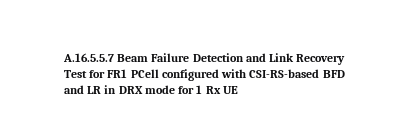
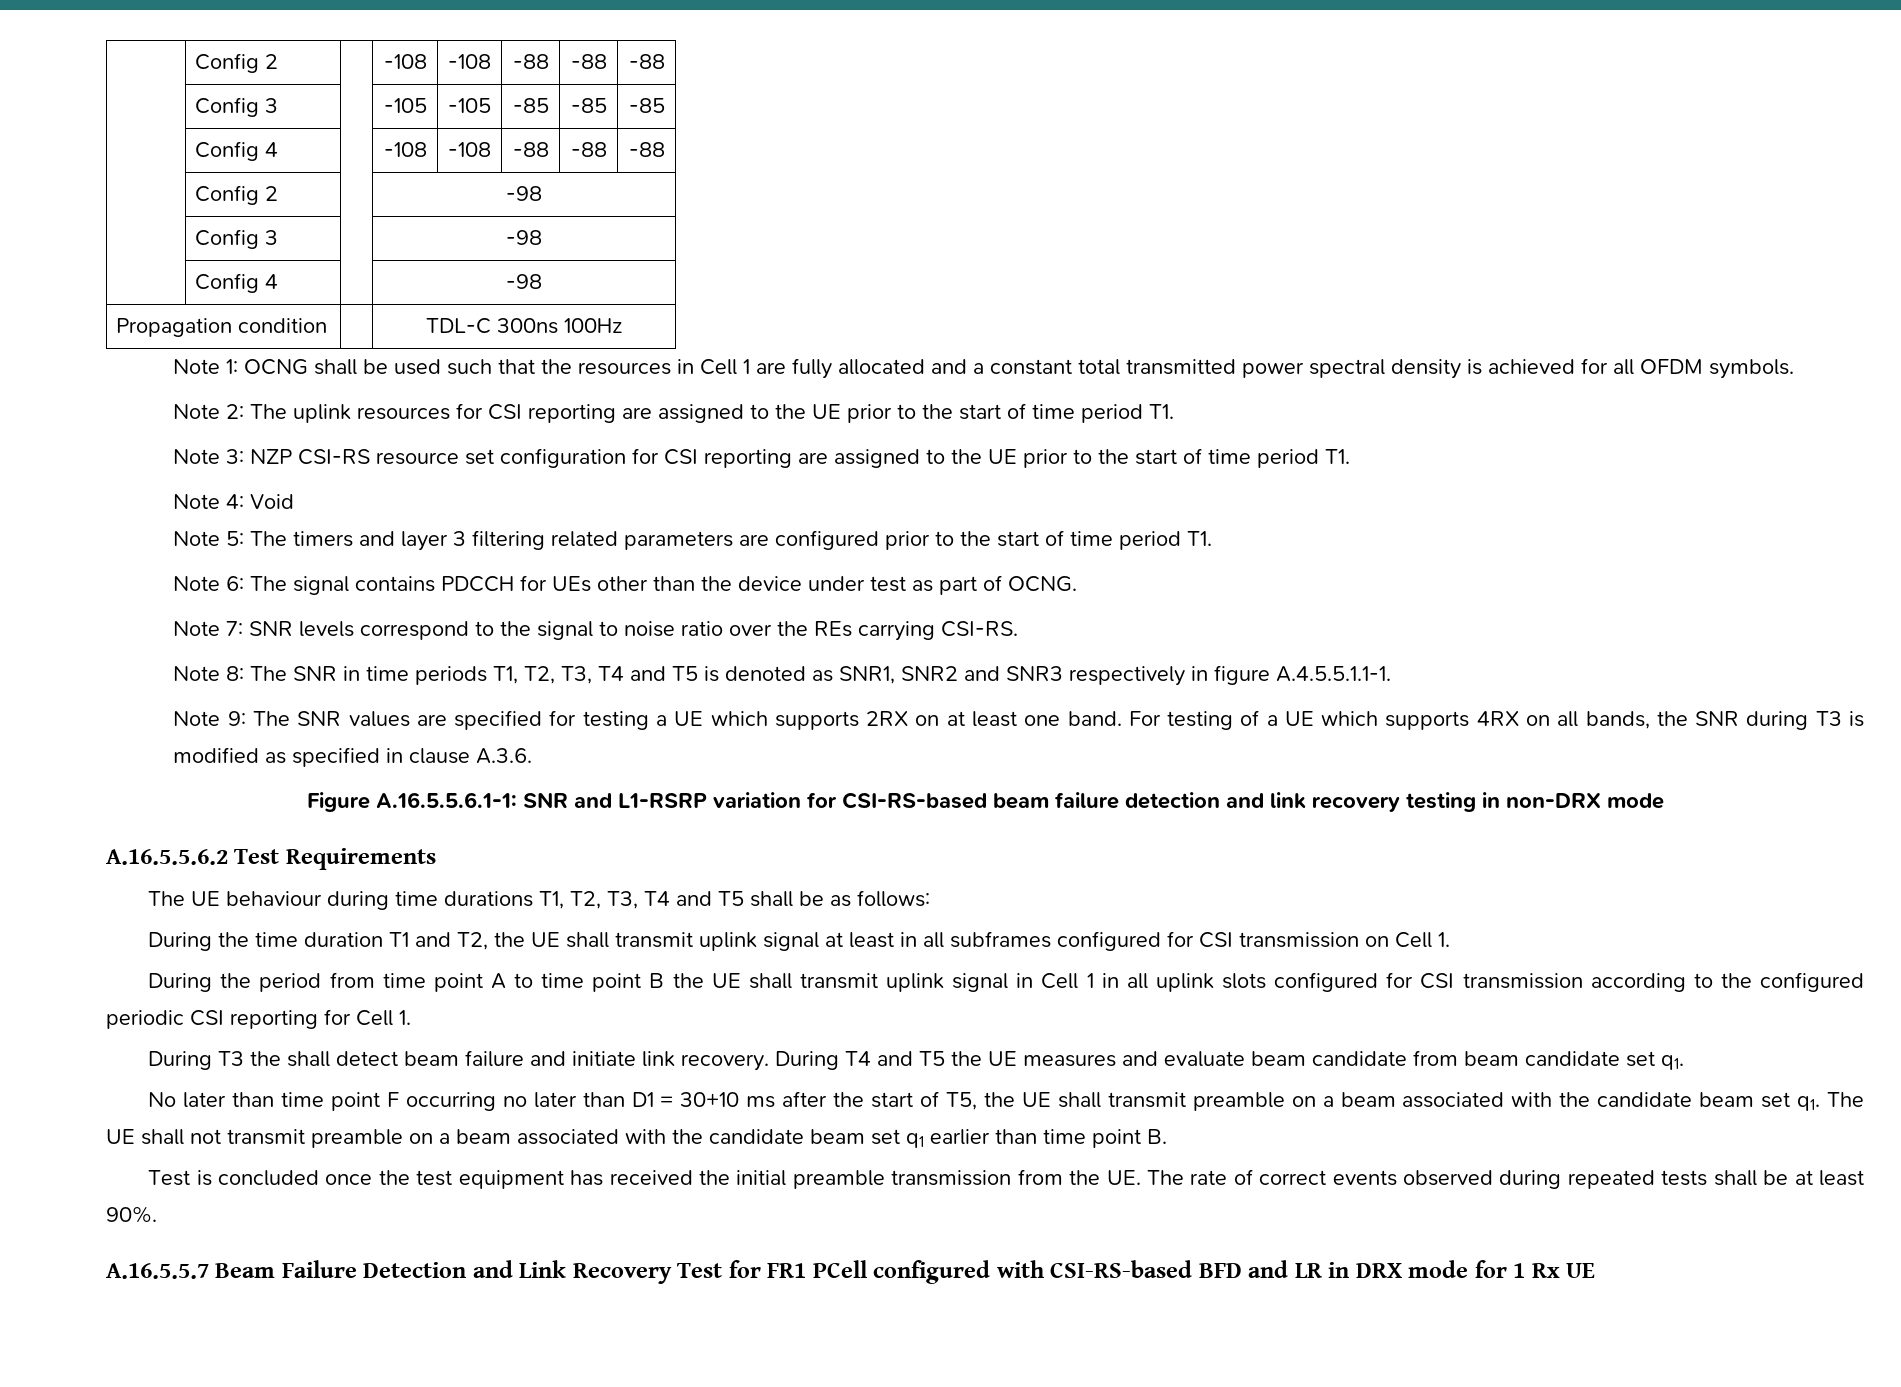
+ | Config 2 | | -108 | -108 | -88 | -88 | -88
+ | Config 3 | | -105 | -105 | -85 | -85 | -85
+ | Config 4 | | -108 | -108 | -88 | -88 | -88
+ | Config 2 | | -98
+ | Config 3 | | -98
+ | Config 4 | | -98
+ Propagation condition | | TDL-C 300ns 100Hz
+ Note 1: OCNG shall be used such that the resources in Cell 1 are fully allocated and a constant total transmitted power spectral density is achieved for all OFDM symbols.
+ Note 2: The uplink resources for CSI reporting are assigned to the UE prior to the start of time period T1.
+ Note 3: NZP CSI-RS resource set configuration for CSI reporting are assigned to the UE prior to the start of time period T1.
+ Note 4: Void
+ Note 5: The timers and layer 3 filtering related parameters are configured prior to the start of time period T1.
+ Note 6: The signal contains PDCCH for UEs other than the device under test as part of OCNG.
+ Note 7: SNR levels correspond to the signal to noise ratio over the REs carrying CSI-RS.
+ Note 8: The SNR in time periods T1, T2, T3, T4 and T5 is denoted as SNR1, SNR2 and SNR3 respectively in figure A.4.5.5.1.1-1.
+ Note 9: The SNR values are specified for testing a UE which supports 2RX on at least one band. For testing of a UE which supports 4RX on all bands, the SNR during T3 is modified as specified in clause A.3.6.
+ Figure A.16.5.5.6.1-1: SNR and L1-RSRP variation for CSI-RS-based beam failure detection and link recovery testing in non-DRX mode
+ A.16.5.5.6.2 Test Requirements
+ The UE behaviour during time durations T1, T2, T3, T4 and T5 shall be as follows:
+ During the time duration T1 and T2, the UE shall transmit uplink signal at least in all subframes configured for CSI transmission on Cell 1.
+ During the period from time point A to time point B the UE shall transmit uplink signal in Cell 1 in all uplink slots configured for CSI transmission according to the configured periodic CSI reporting for Cell 1.
+ During T3 the shall detect beam failure and initiate link recovery. During T4 and T5 the UE measures and evaluate beam candidate from beam candidate set q1.
+ No later than time point F occurring no later than D1 = 30+10 ms after the start of T5, the UE shall transmit preamble on a beam associated with the candidate beam set q1. The UE shall not transmit preamble on a beam associated with the candidate beam set q1 earlier than time point B.
+ Test is concluded once the test equipment has received the initial preamble transmission from the UE. The rate of correct events observed during repeated tests shall be at least 90%.

